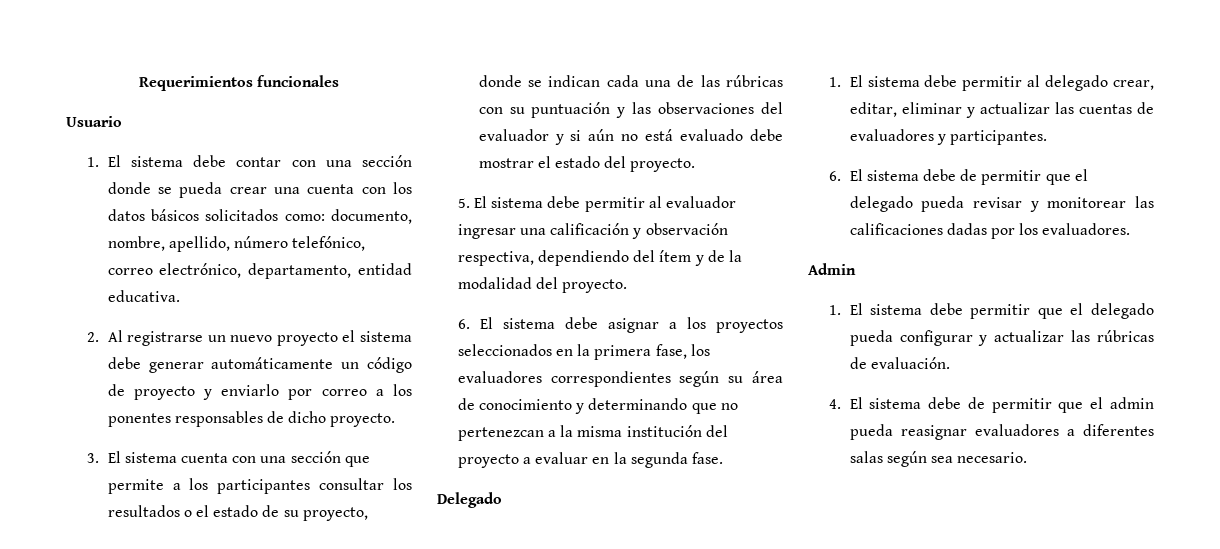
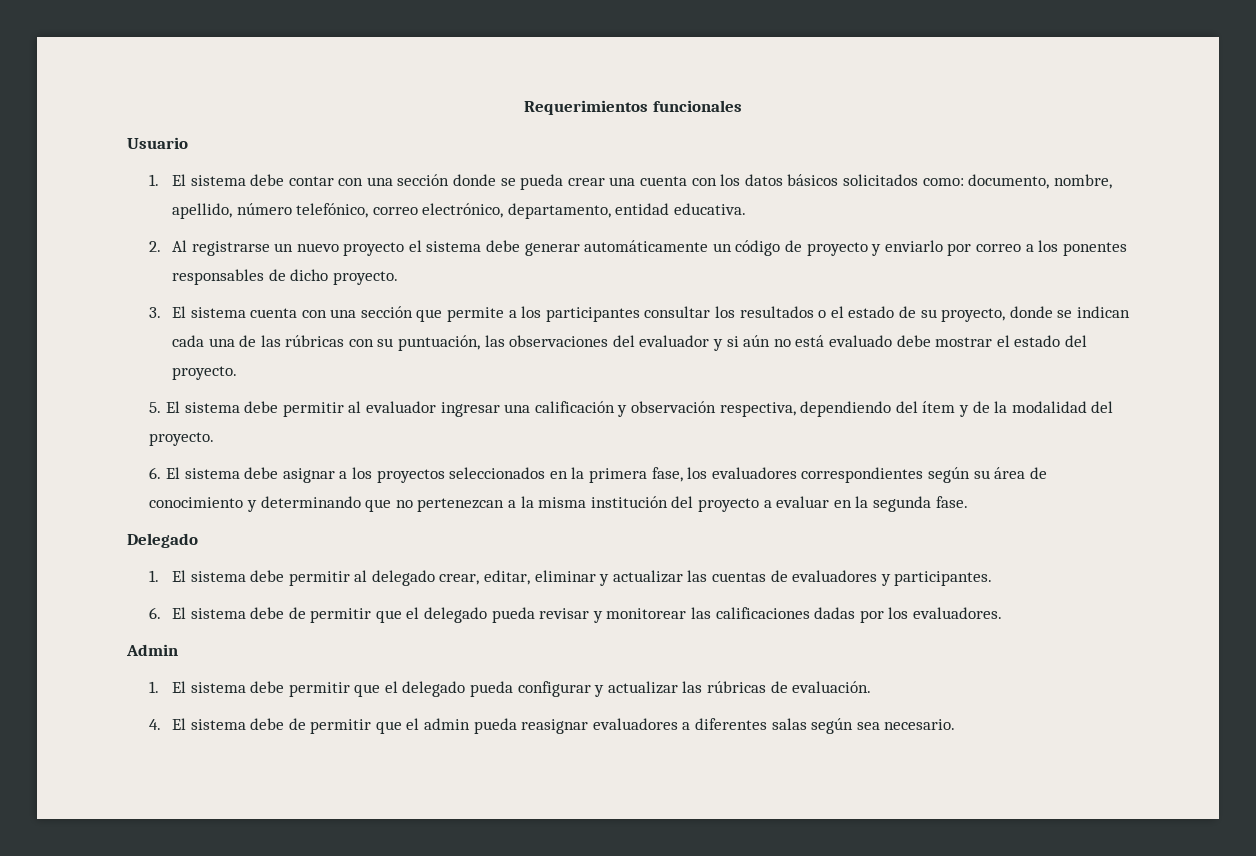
- 3. El sistema cuenta con una sección que permite a los participantes consultar los resultados o el estado de su proyecto, donde se indican cada una de las rúbricas con su puntuación y las observaciones del evaluador y si aún no está evaluado debe mostrar el estado del proyecto.
+ 3. El sistema cuenta con una sección que permite a los participantes consultar los resultados o el estado de su proyecto, donde se indican cada una de las rúbricas con su puntuación, las observaciones del evaluador y si aún no está evaluado debe mostrar el estado del proyecto.

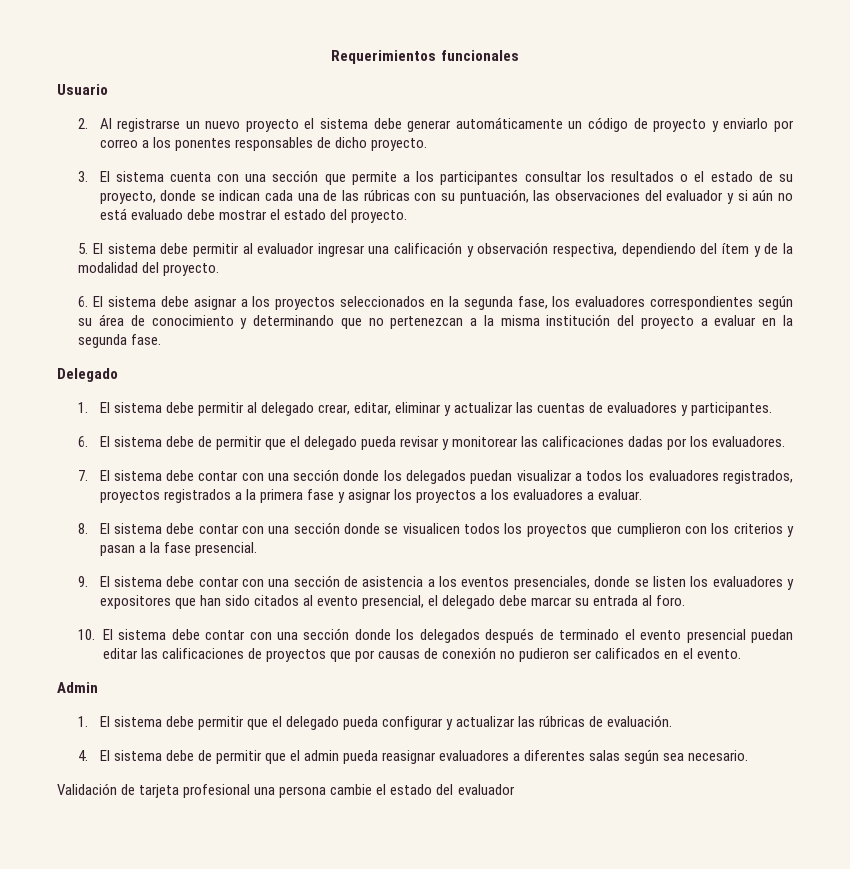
- 1. El sistema debe contar con una sección donde se pueda crear una cuenta con los datos básicos solicitados como: documento, nombre, apellido, número telefónico, correo electrónico, departamento, entidad educativa.
- 6. El sistema debe asignar a los proyectos seleccionados en la primera fase, los evaluadores correspondientes según su área de conocimiento y determinando que no pertenezcan a la misma institución del proyecto a evaluar en la segunda fase.
+ 6. El sistema debe asignar a los proyectos seleccionados en la segunda fase, los evaluadores correspondientes según su área de conocimiento y determinando que no pertenezcan a la misma institución del proyecto a evaluar en la segunda fase.
+ 7. El sistema debe contar con una sección donde los delegados puedan visualizar a todos los evaluadores registrados, proyectos registrados a la primera fase y asignar los proyectos a los evaluadores a evaluar.
+ 8. El sistema debe contar con una sección donde se visualicen todos los proyectos que cumplieron con los criterios y pasan a la fase presencial.
+ 9. El sistema debe contar con una sección de asistencia a los eventos presenciales, donde se listen los evaluadores y expositores que han sido citados al evento presencial, el delegado debe marcar su entrada al foro.
+ 10. El sistema debe contar con una sección donde los delegados después de terminado el evento presencial puedan editar las calificaciones de proyectos que por causas de conexión no pudieron ser calificados en el evento.
+ Validación de tarjeta profesional una persona cambie el estado del evaluador

